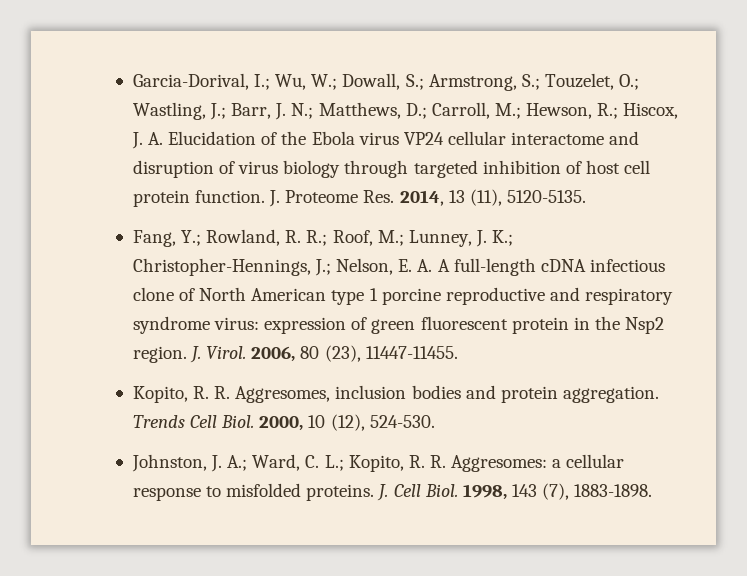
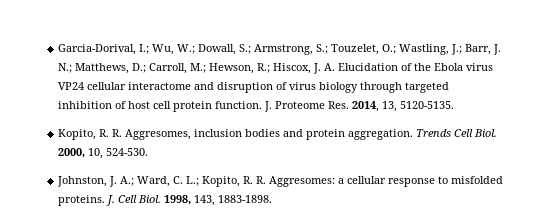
- J. Proteome Res. 2014, 13 (11), 5120-5135.
+ J. Proteome Res. 2014, 13, 5120-5135.
- Fang, Y.; Rowland, R. R.; Roof, M.; Lunney, J. K.; Christopher-Hennings, J.; Nelson, E. A. A full-length cDNA infectious clone of North American type 1 porcine reproductive and respiratory syndrome virus: expression of green fluorescent protein in the Nsp2 region. J. Virol. 2006, 80 (23), 11447-11455.
- 2000, 10 (12), 524-530.
+ 2000, 10, 524-530.
- 1998, 143 (7), 1883-1898.
+ 1998, 143, 1883-1898.

